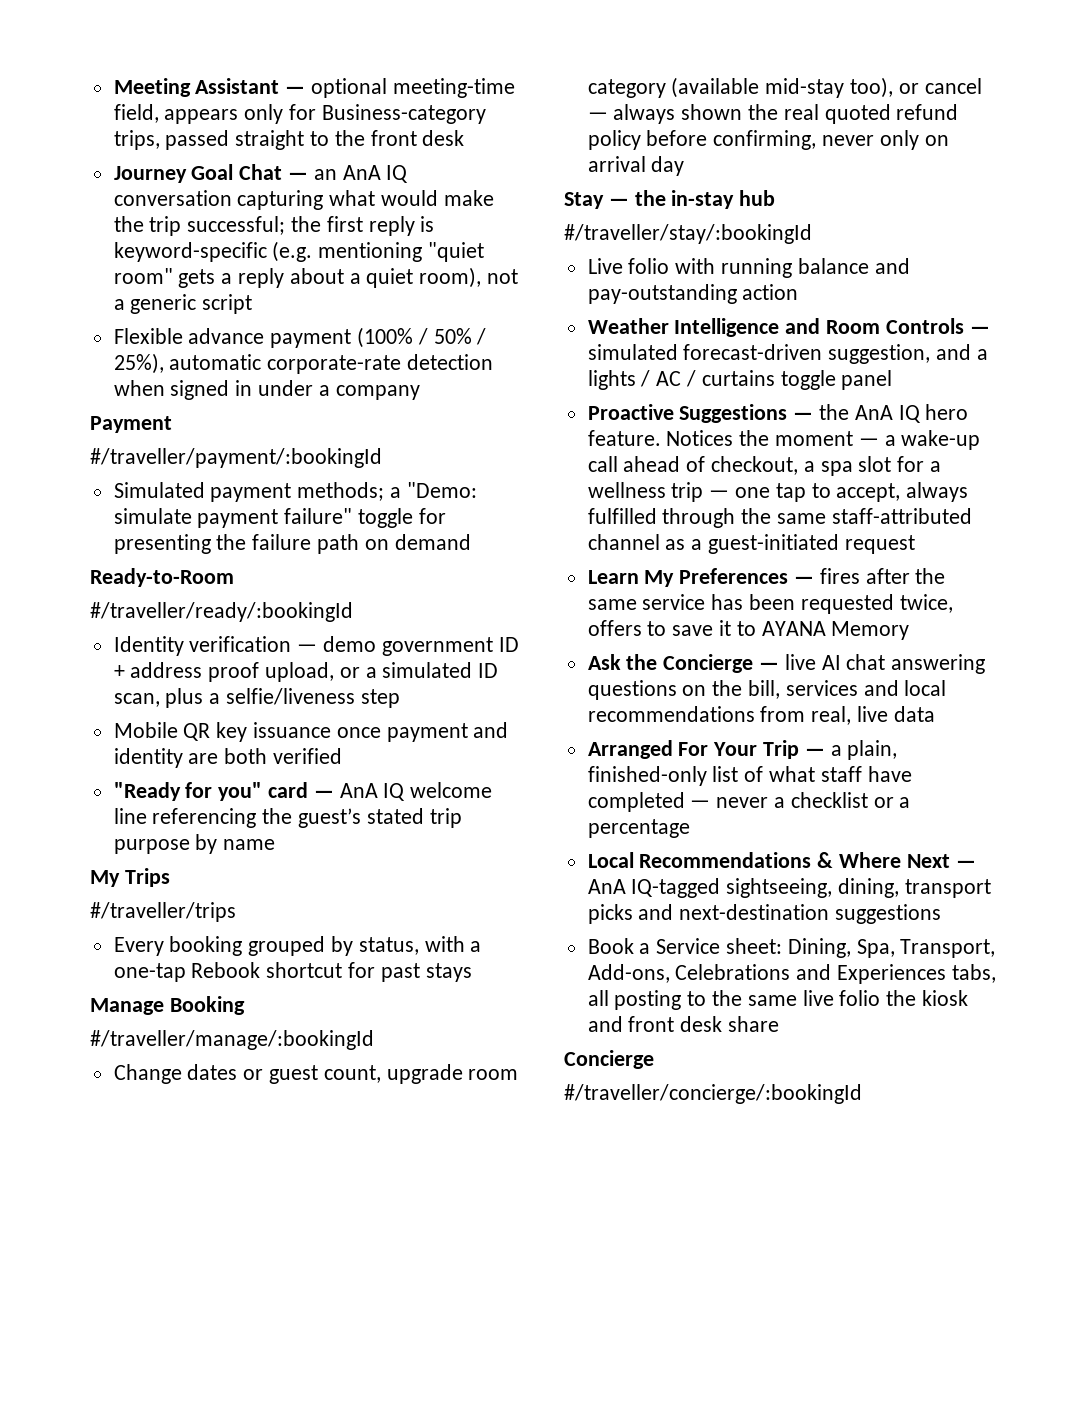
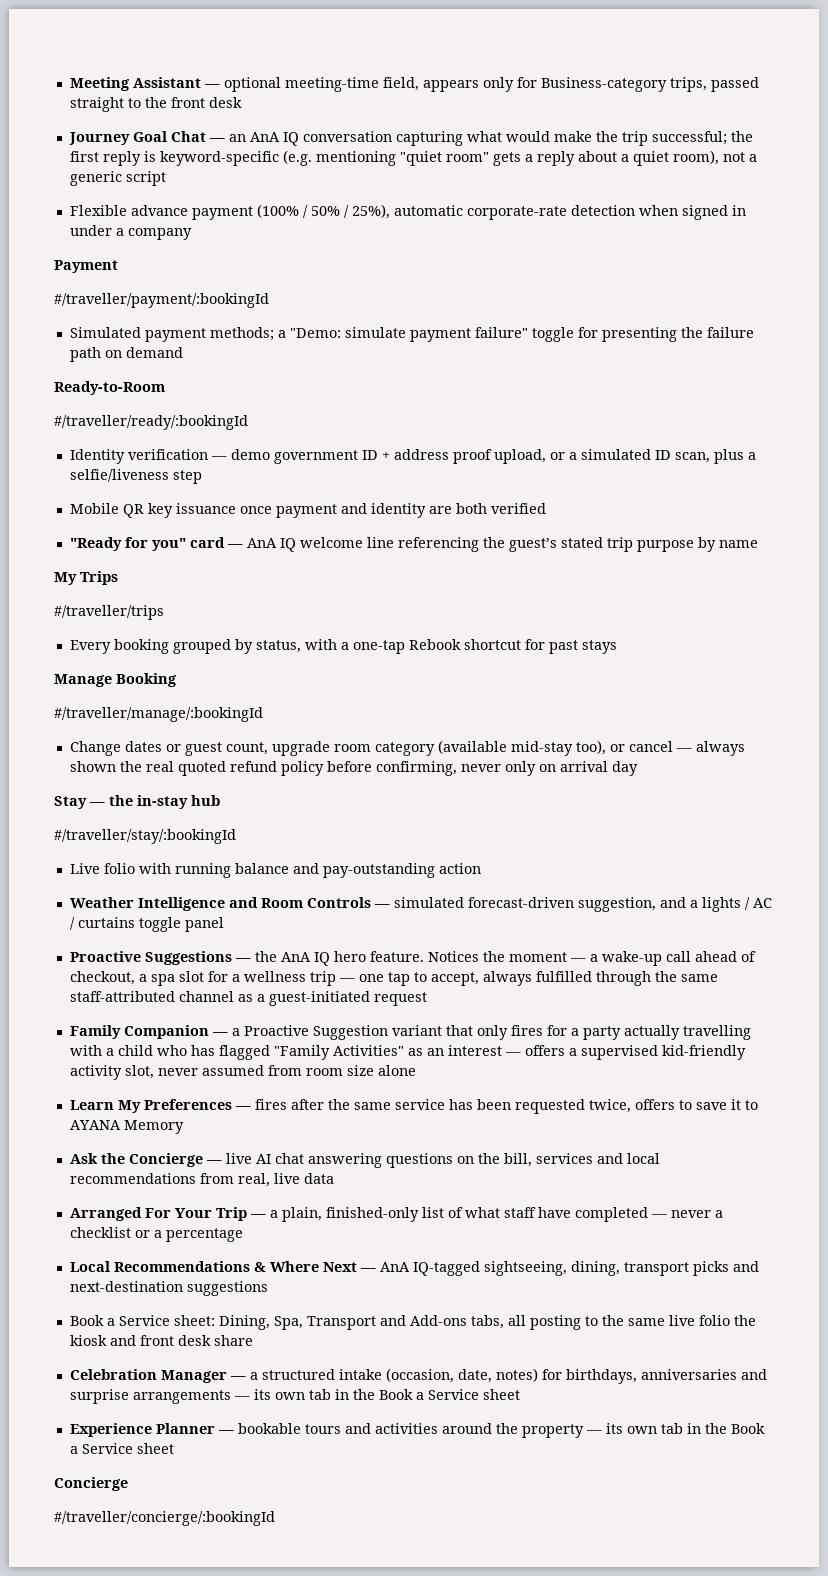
+ Family Companion — a Proactive Suggestion variant that only fires for a party actually travelling with a child who has flagged "Family Activities" as an interest — offers a supervised kid-friendly activity slot, never assumed from room size alone
- Book a Service sheet: Dining, Spa, Transport, Add-ons, Celebrations and Experiences tabs, all posting to the same live folio the kiosk and front desk share
+ Book a Service sheet: Dining, Spa, Transport and Add-ons tabs, all posting to the same live folio the kiosk and front desk share
+ Celebration Manager — a structured intake (occasion, date, notes) for birthdays, anniversaries and surprise arrangements — its own tab in the Book a Service sheet
+ Experience Planner — bookable tours and activities around the property — its own tab in the Book a Service sheet

